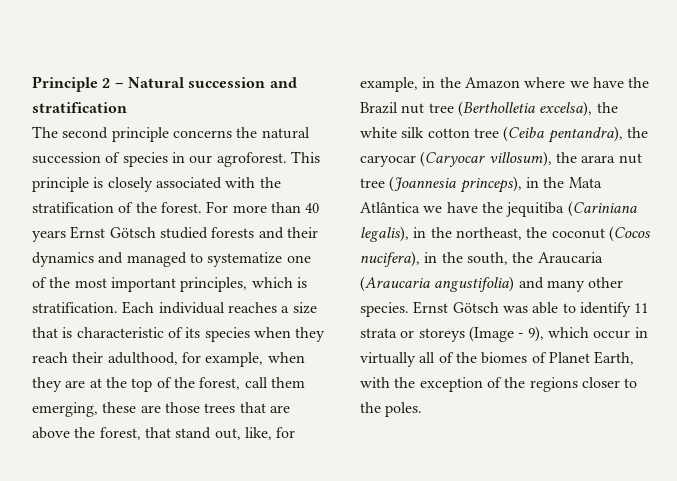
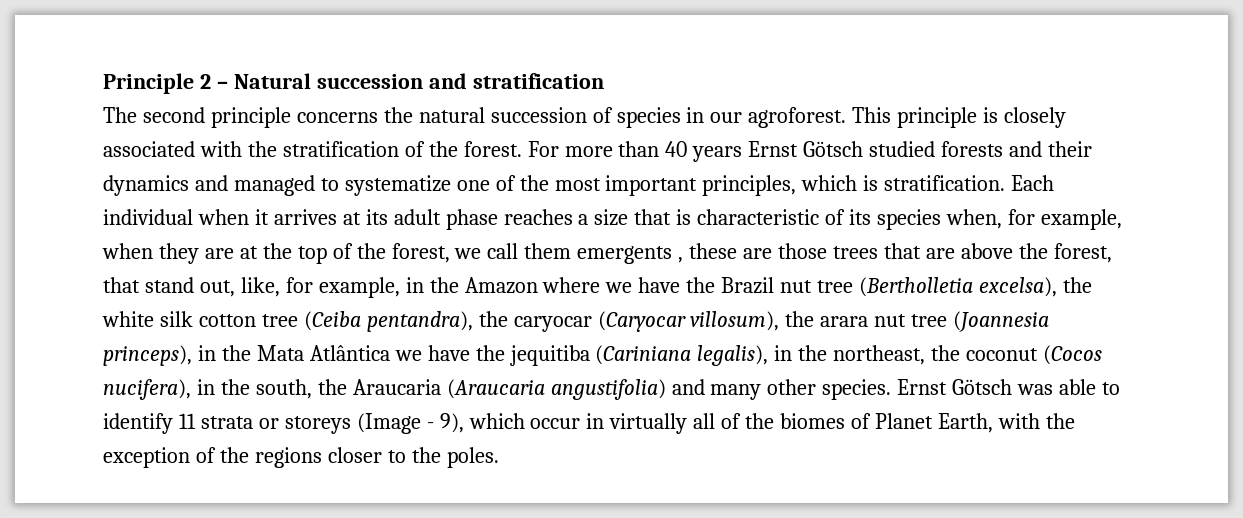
- Each individual reaches a size that is characteristic of its species when they reach their adulthood, for example, when they are at the top of the forest, call them emerging, these are those trees that are above the forest, that stand out, like, for example, in the Amazon where we have the Brazil nut tree (Bertholletia excelsa), the white silk cotton tree (Ceiba pentandra), the caryocar (Caryocar villosum), the arara nut tree (Joannesia princeps), in the Mata Atlântica we have the jequitiba (Cariniana legalis), in the northeast, the coconut (Cocos nucifera), in the south, the Araucaria (Araucaria angustifolia) and many other species.
+ Each individual when it arrives at its adult phase reaches a size that is characteristic of its species when, for example, when they are at the top of the forest, we call them emergents , these are those trees that are above the forest, that stand out, like, for example, in the Amazon where we have the Brazil nut tree (Bertholletia excelsa), the white silk cotton tree (Ceiba pentandra), the caryocar (Caryocar villosum), the arara nut tree (Joannesia princeps), in the Mata Atlântica we have the jequitiba (Cariniana legalis), in the northeast, the coconut (Cocos nucifera), in the south, the Araucaria (Araucaria angustifolia) and many other species.

